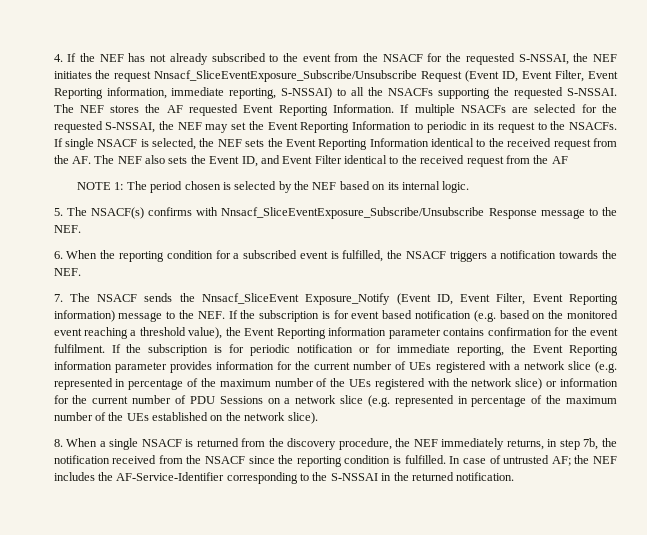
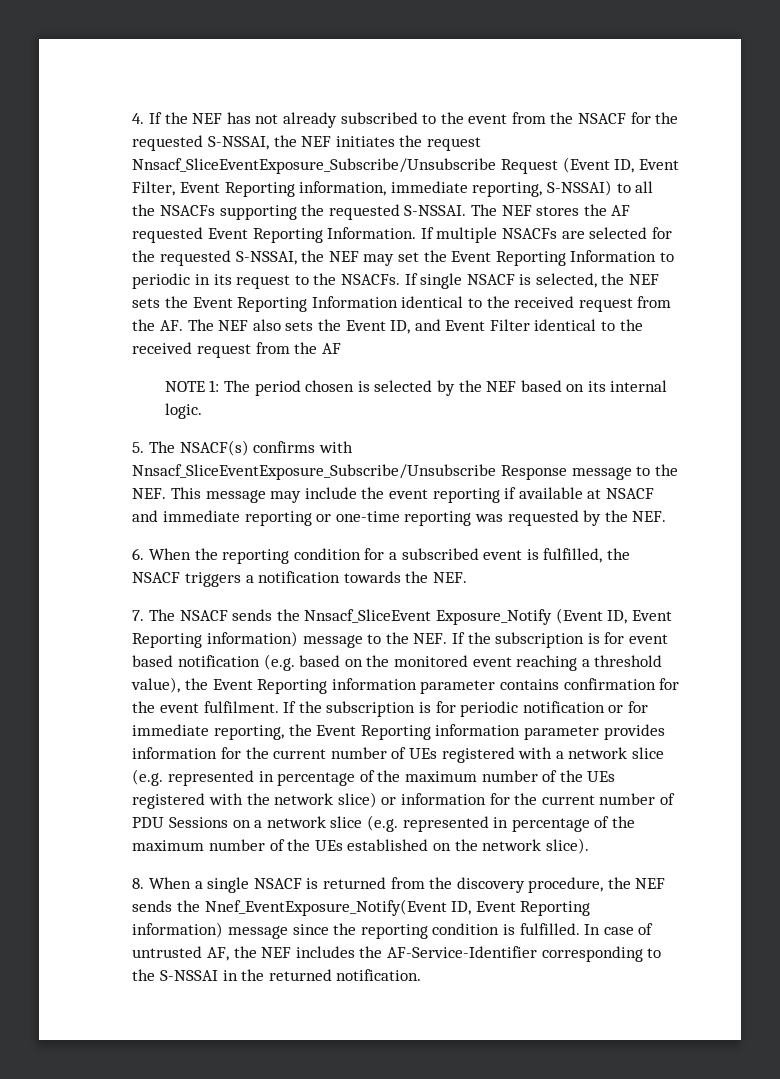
- 5. The NSACF(s) confirms with Nnsacf_SliceEventExposure_Subscribe/Unsubscribe Response message to the NEF.
+ 5. The NSACF(s) confirms with Nnsacf_SliceEventExposure_Subscribe/Unsubscribe Response message to the NEF. This message may include the event reporting if available at NSACF and immediate reporting or one-time reporting was requested by the NEF.
- 7. The NSACF sends the Nnsacf_SliceEvent Exposure_Notify (Event ID, Event Filter, Event Reporting information) message to the NEF. If the subscription is for event based notification (e.g. based on the monitored event reaching a threshold value), the Event Reporting information parameter contains confirmation for the event fulfilment.
+ 7. The NSACF sends the Nnsacf_SliceEvent Exposure_Notify (Event ID, Event Reporting information) message to the NEF. If the subscription is for event based notification (e.g. based on the monitored event reaching a threshold value), the Event Reporting information parameter contains confirmation for the event fulfilment.
- 8. When a single NSACF is returned from the discovery procedure, the NEF immediately returns, in step 7b, the notification received from the NSACF since the reporting condition is fulfilled.
+ 8. When a single NSACF is returned from the discovery procedure, the NEF sends the Nnef_EventExposure_Notify(Event ID, Event Reporting information) message since the reporting condition is fulfilled.
- In case of untrusted AF; the NEF includes the AF-Service-Identifier corresponding to the S-NSSAI in the returned notification.
+ In case of untrusted AF, the NEF includes the AF-Service-Identifier corresponding to the S-NSSAI in the returned notification.

